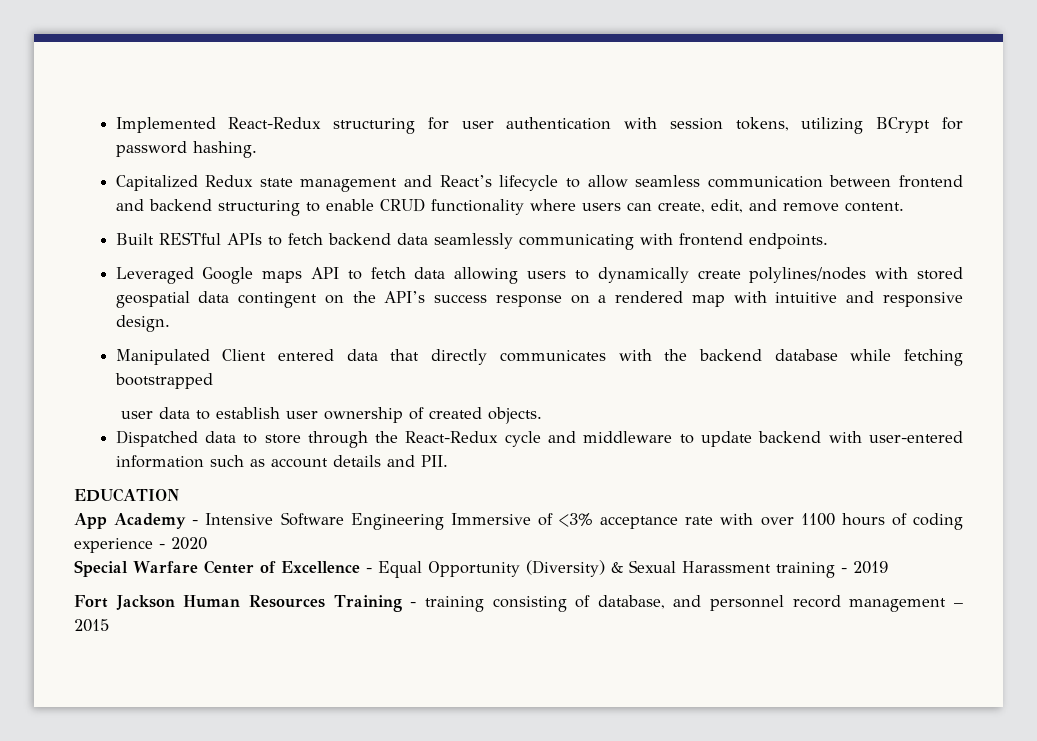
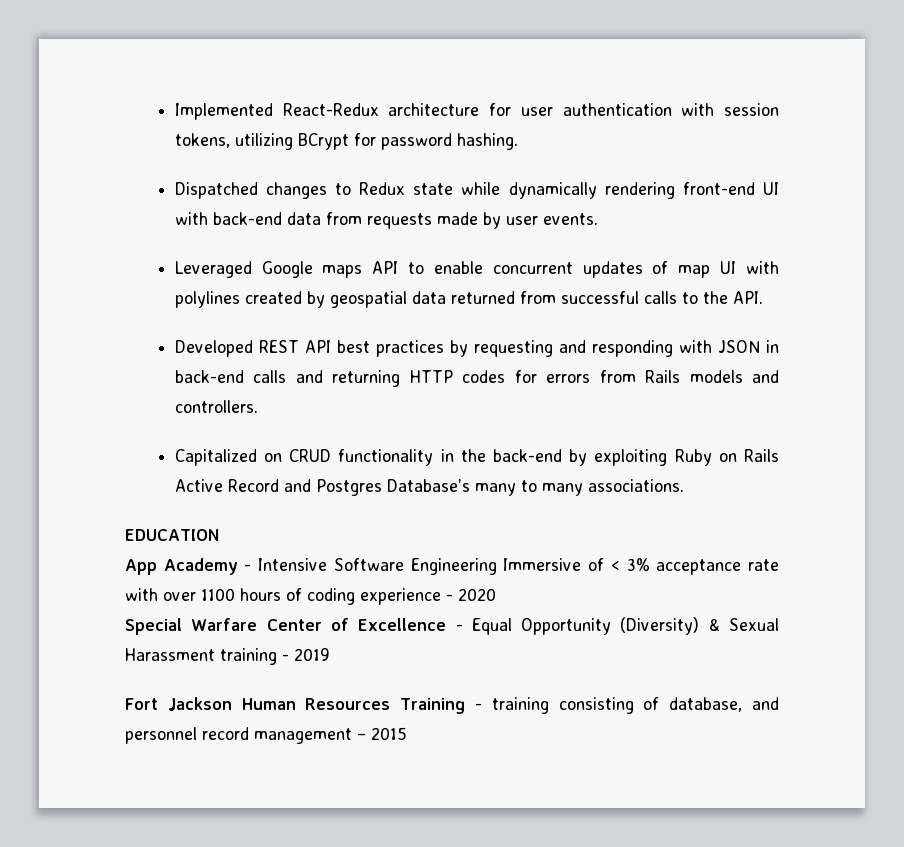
- Implemented React-Redux structuring for user authentication with session tokens, utilizing BCrypt for password hashing.
+ Implemented React-Redux architecture for user authentication with session tokens, utilizing BCrypt for password hashing.
- Capitalized Redux state management and React’s lifecycle to allow seamless communication between frontend and backend structuring to enable CRUD functionality where users can create, edit, and remove content.
- Built RESTful APIs to fetch backend data seamlessly communicating with frontend endpoints.
+ Dispatched changes to Redux state while dynamically rendering front-end UI with back-end data from requests made by user events.
- Leveraged Google maps API to fetch data allowing users to dynamically create polylines/nodes with stored geospatial data contingent on the API’s success response on a rendered map with intuitive and responsive design.
- Manipulated Client entered data that directly communicates with the backend database while fetching bootstrapped
- user data to establish user ownership of created objects.
- Dispatched data to store through the React-Redux cycle and middleware to update backend with user-entered information such as account details and PII.
+ Leveraged Google maps API to enable concurrent updates of map UI with polylines created by geospatial data returned from successful calls to the API.
+ Developed REST API best practices by requesting and responding with JSON in back-end calls and returning HTTP codes for errors from Rails models and controllers.
+ Capitalized on CRUD functionality in the back-end by exploiting Ruby on Rails Active Record and Postgres Database’s many to many associations.
- App Academy - Intensive Software Engineering Immersive of <3% acceptance rate with over 1100 hours of coding experience - 2020
+ App Academy - Intensive Software Engineering Immersive of < 3% acceptance rate with over 1100 hours of coding experience - 2020

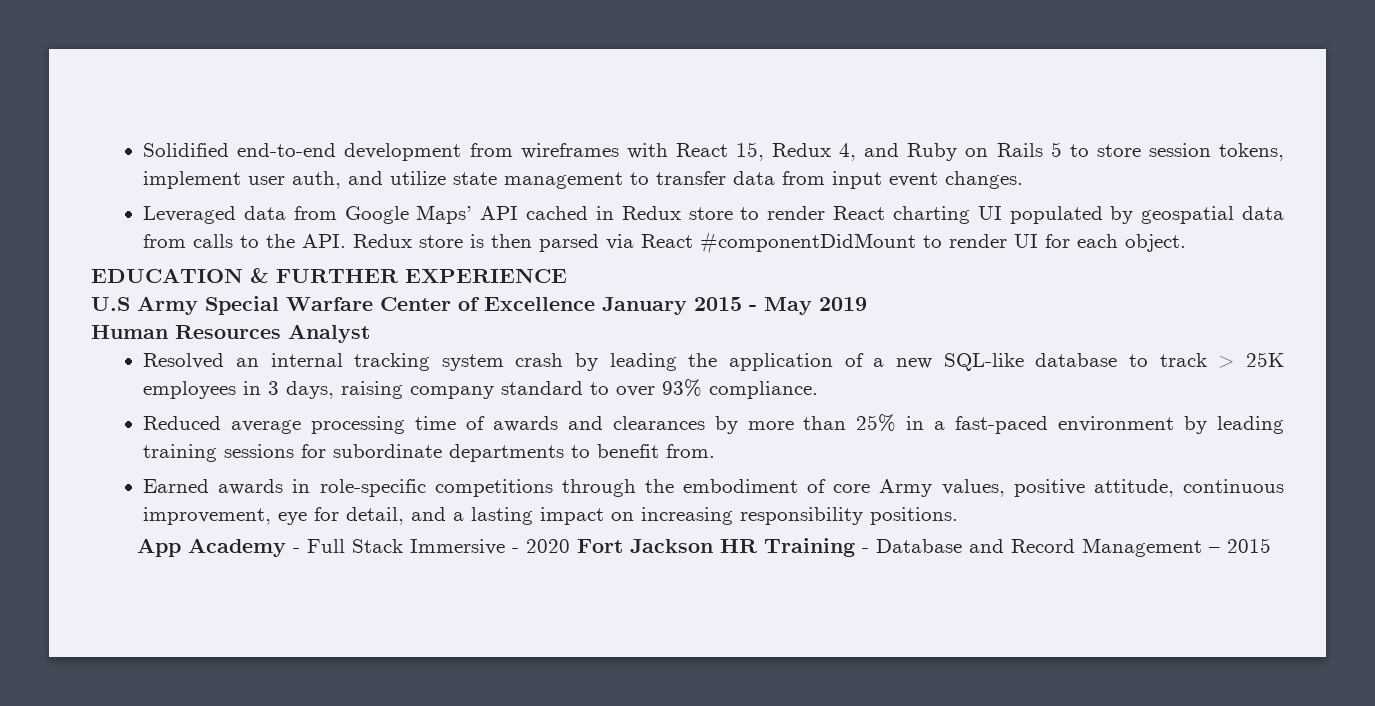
- Implemented React-Redux architecture for user authentication with session tokens, utilizing BCrypt for password hashing.
- Dispatched changes to Redux state while dynamically rendering front-end UI with back-end data from requests made by user events.
- Leveraged Google maps API to enable concurrent updates of map UI with polylines created by geospatial data returned from successful calls to the API.
- Developed REST API best practices by requesting and responding with JSON in back-end calls and returning HTTP codes for errors from Rails models and controllers.
- Capitalized on CRUD functionality in the back-end by exploiting Ruby on Rails Active Record and Postgres Database’s many to many associations.
- EDUCATION
- App Academy - Intensive Software Engineering Immersive of < 3% acceptance rate with over 1100 hours of coding experience - 2020
- Special Warfare Center of Excellence - Equal Opportunity (Diversity) & Sexual Harassment training - 2019
- Fort Jackson Human Resources Training - training consisting of database, and personnel record management – 2015
+ Solidified end-to-end development from wireframes with React 15, Redux 4, and Ruby on Rails 5 to store session tokens, implement user auth, and utilize state management to transfer data from input event changes.
+ Leveraged data from Google Maps’ API cached in Redux store to render React charting UI populated by geospatial data from calls to the API. Redux store is then parsed via React #componentDidMount to render UI for each object.
+ EDUCATION & FURTHER EXPERIENCE
+ U.S Army Special Warfare Center of Excellence January 2015 - May 2019
+ Human Resources Analyst
+ Resolved an internal tracking system crash by leading the application of a new SQL-like database to track > 25K employees in 3 days, raising company standard to over 93% compliance.
+ Reduced average processing time of awards and clearances by more than 25% in a fast-paced environment by leading training sessions for subordinate departments to benefit from.
+ Earned awards in role-specific competitions through the embodiment of core Army values, positive attitude, continuous improvement, eye for detail, and a lasting impact on increasing responsibility positions.
+ App Academy - Full Stack Immersive - 2020 Fort Jackson HR Training - Database and Record Management – 2015

